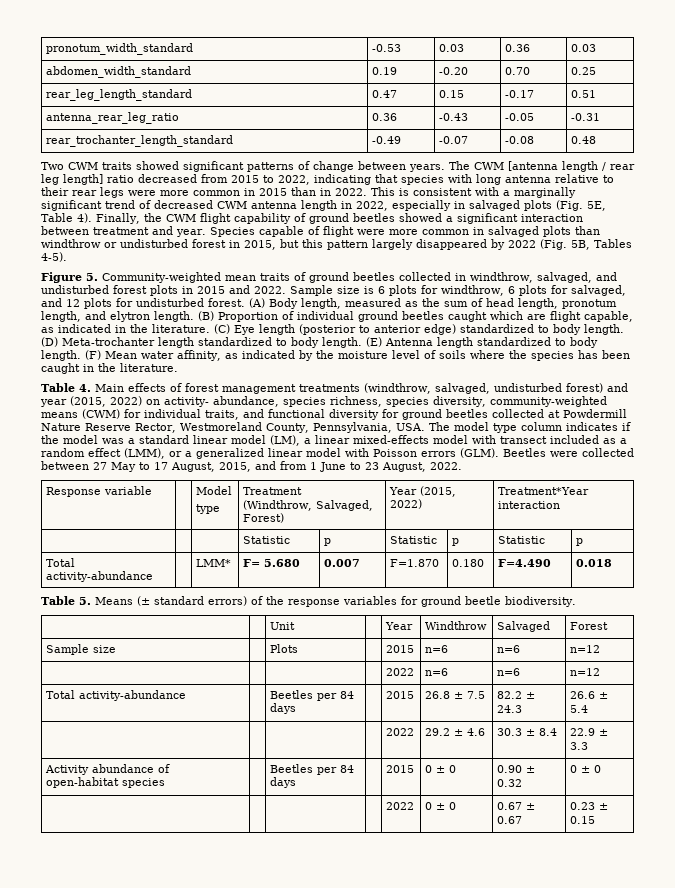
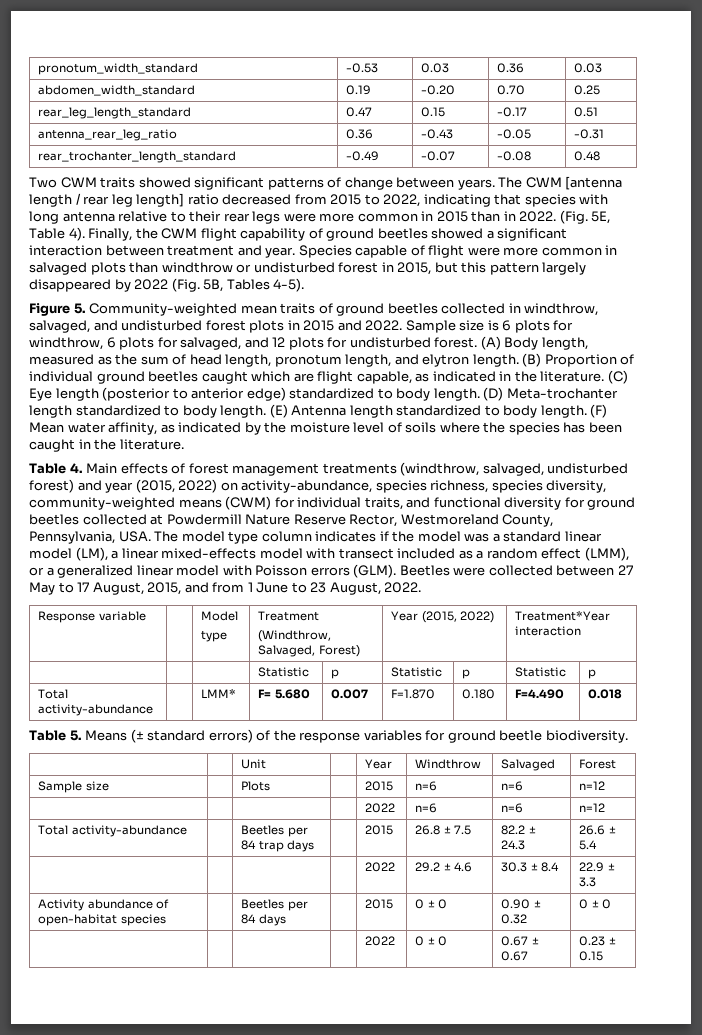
- This is consistent with a marginally significant trend of decreased CWM antenna length in 2022, especially in salvaged plots (Fig. 5E, Table 4).
+ (Fig. 5E, Table 4).
- Table 4. Main effects of forest management treatments (windthrow, salvaged, undisturbed forest) and year (2015, 2022) on activity- abundance, species richness, species diversity, community-weighted means (CWM) for individual traits, and functional diversity for ground beetles collected at Powdermill Nature Reserve Rector, Westmoreland County, Pennsylvania, USA. The model type column indicates if the model was a standard linear model (LM), a linear mixed-effects model with transect included as a random effect (LMM), or a generalized linear model with Poisson errors (GLM).
+ Table 4. Main effects of forest management treatments (windthrow, salvaged, undisturbed forest) and year (2015, 2022) on activity-abundance, species richness, species diversity, community-weighted means (CWM) for individual traits, and functional diversity for ground beetles collected at Powdermill Nature Reserve Rector, Westmoreland County, Pennsylvania, USA. The model type column indicates if the model was a standard linear model (LM), a linear mixed-effects model with transect included as a random effect (LMM), or a generalized linear model with Poisson errors (GLM).
- Total activity-abundance | | Beetles per 84 days | | 2015 | 26.8 ± 7.5 | 82.2 ± 24.3 | 26.6 ± 5.4
+ Total activity-abundance | | Beetles per 84 trap days | | 2015 | 26.8 ± 7.5 | 82.2 ± 24.3 | 26.6 ± 5.4

